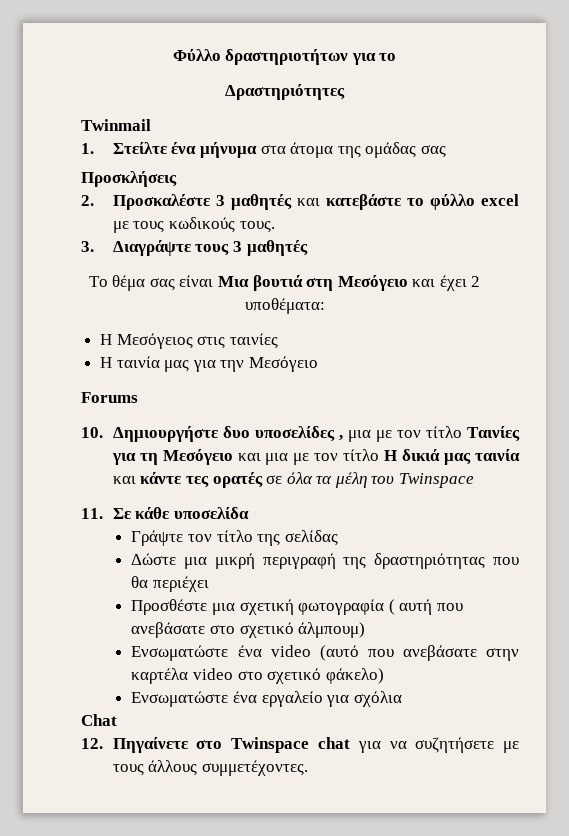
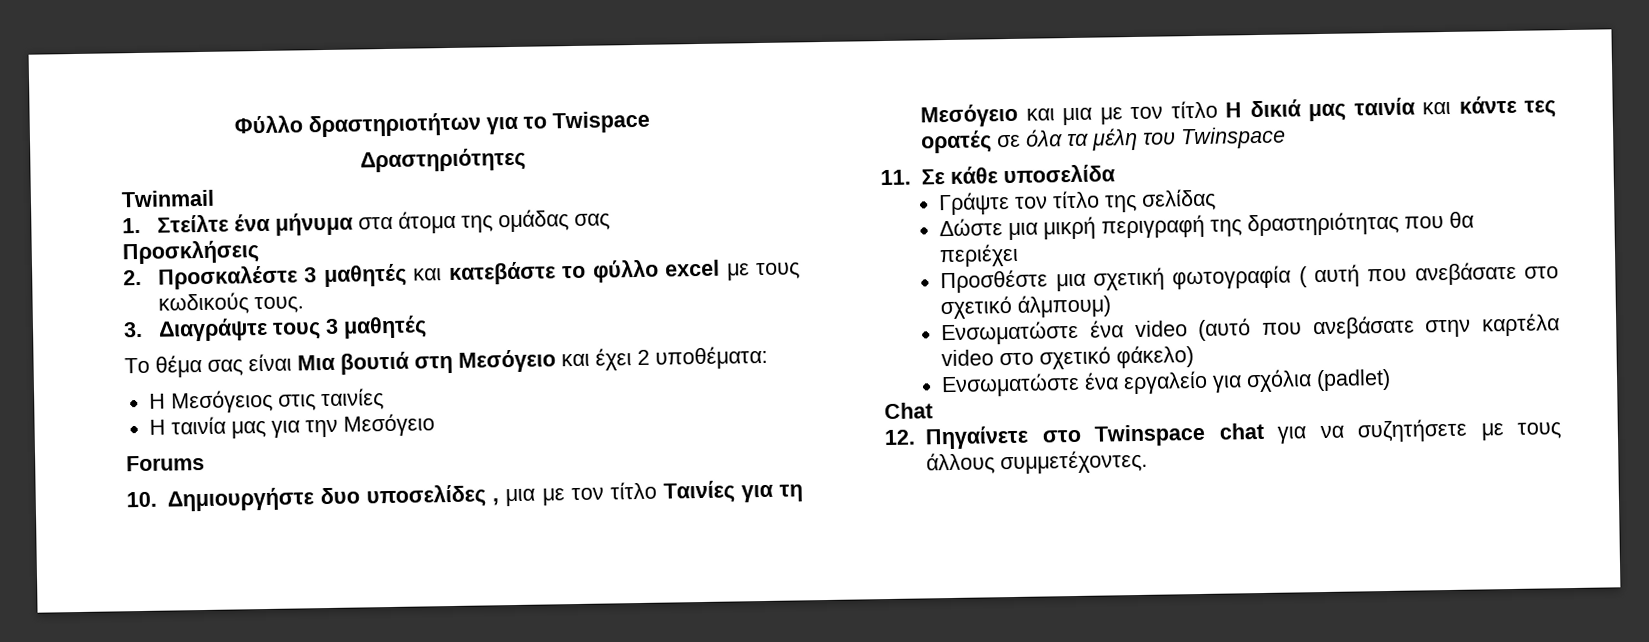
- Φύλλο δραστηριοτήτων για το
+ Φύλλο δραστηριοτήτων για το Twispace
- Ενσωματώστε ένα εργαλείο για σχόλια
+ Ενσωματώστε ένα εργαλείο για σχόλια (padlet)

